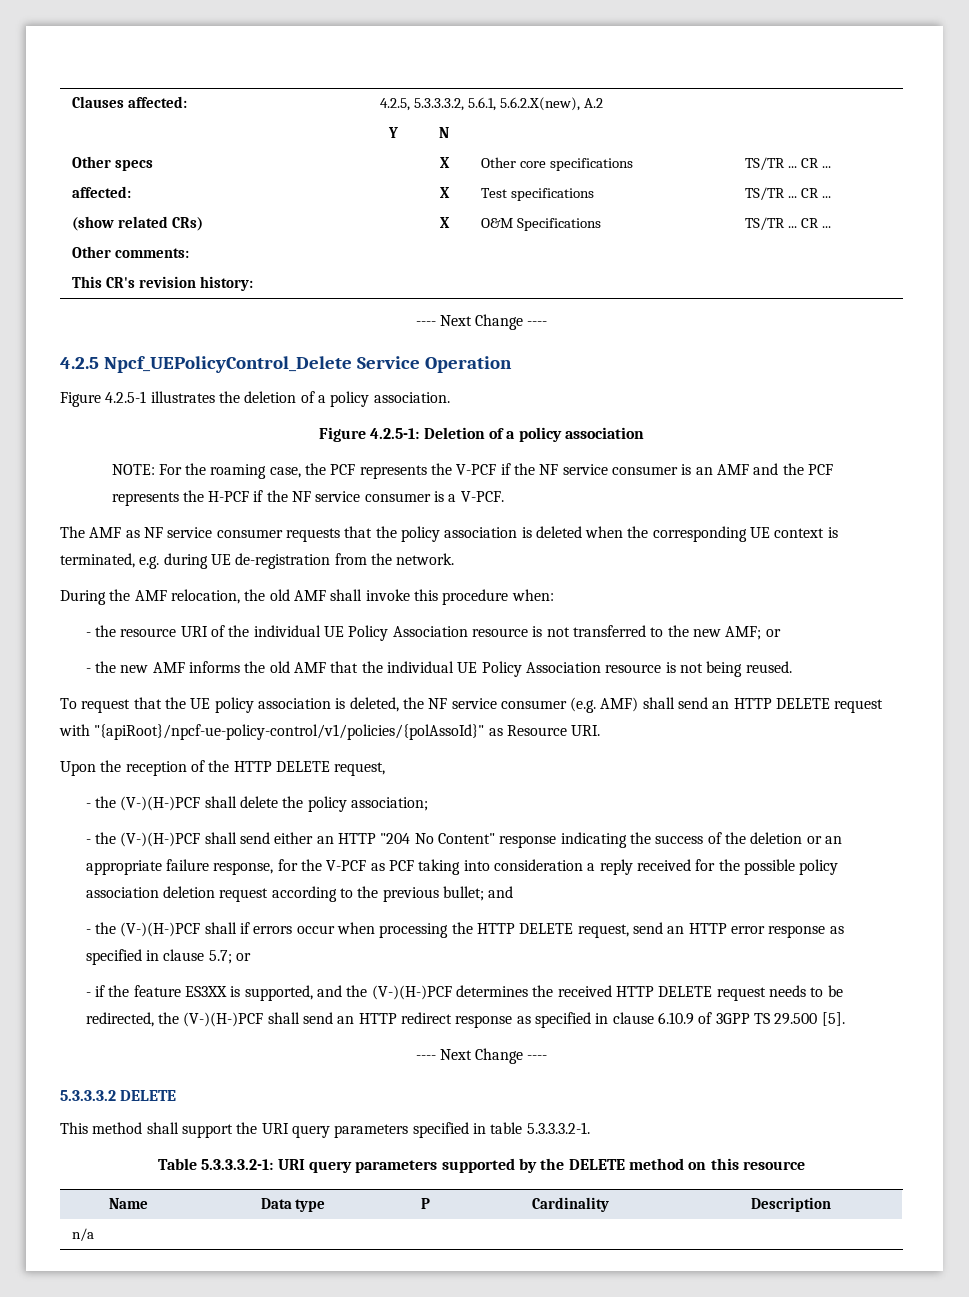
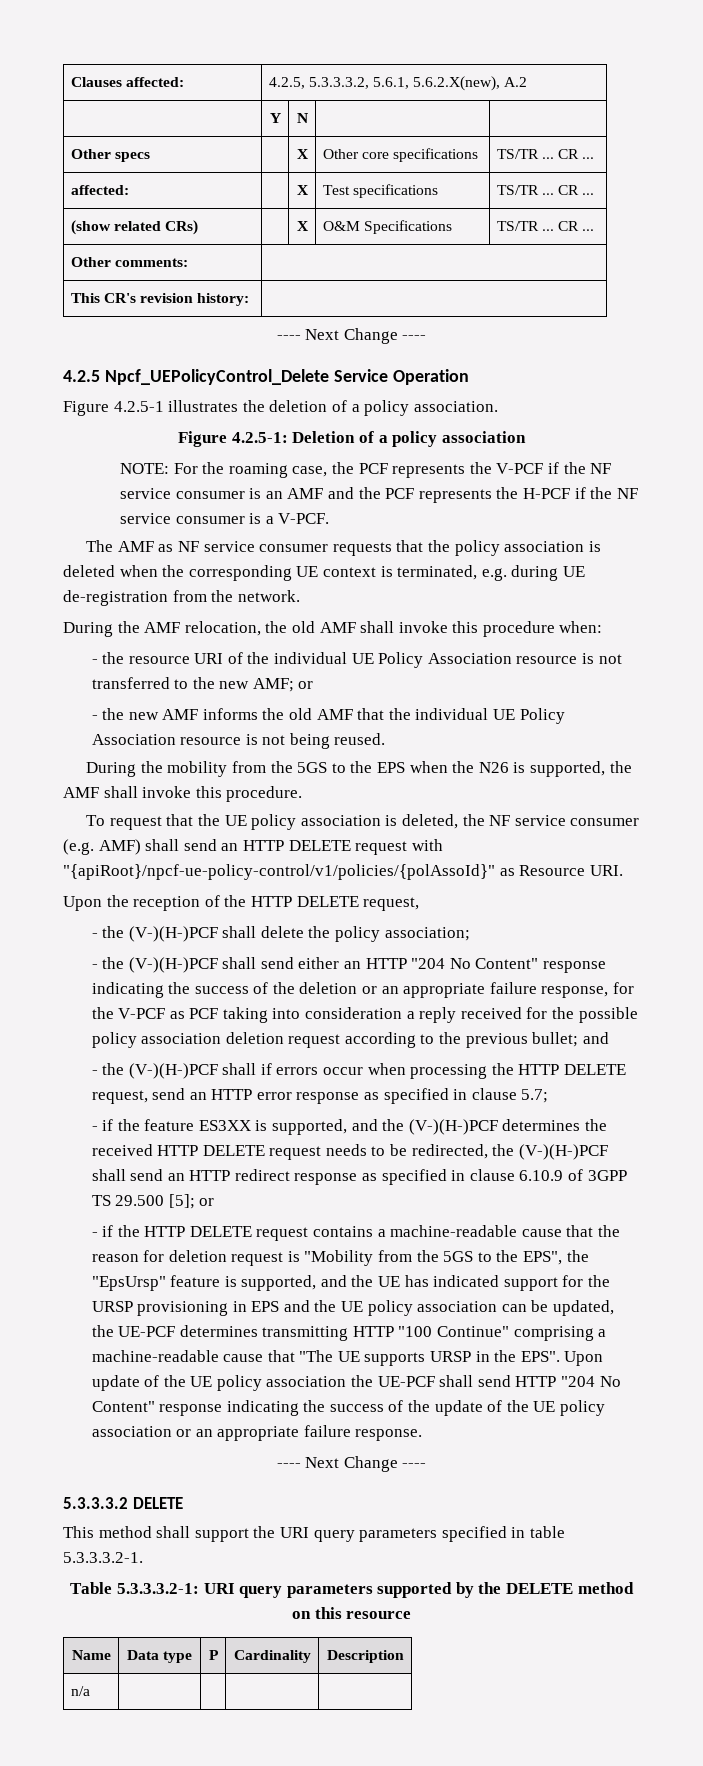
+ During the mobility from the 5GS to the EPS when the N26 is supported, the AMF shall invoke this procedure.
- - the (V-)(H-)PCF shall if errors occur when processing the HTTP DELETE request, send an HTTP error response as specified in clause 5.7; or
+ - the (V-)(H-)PCF shall if errors occur when processing the HTTP DELETE request, send an HTTP error response as specified in clause 5.7;
- - if the feature ES3XX is supported, and the (V-)(H-)PCF determines the received HTTP DELETE request needs to be redirected, the (V-)(H-)PCF shall send an HTTP redirect response as specified in clause 6.10.9 of 3GPP TS 29.500 [5].
+ - if the feature ES3XX is supported, and the (V-)(H-)PCF determines the received HTTP DELETE request needs to be redirected, the (V-)(H-)PCF shall send an HTTP redirect response as specified in clause 6.10.9 of 3GPP TS 29.500 [5]; or
+ - if the HTTP DELETE request contains a machine-readable cause that the reason for deletion request is "Mobility from the 5GS to the EPS", the "EpsUrsp" feature is supported, and the UE has indicated support for the URSP provisioning in EPS and the UE policy association can be updated, the UE-PCF determines transmitting HTTP "100 Continue" comprising a machine-readable cause that "The UE supports URSP in the EPS". Upon update of the UE policy association the UE-PCF shall send HTTP "204 No Content" response indicating the success of the update of the UE policy association or an appropriate failure response.

